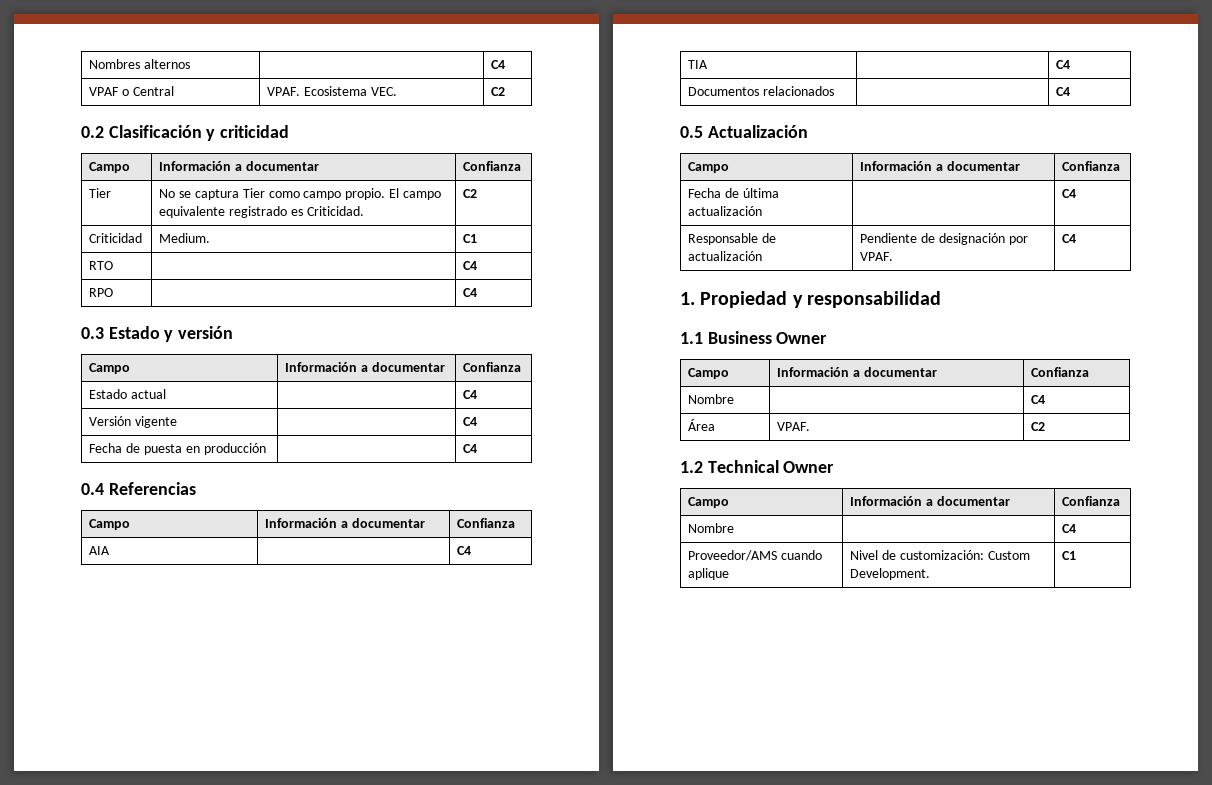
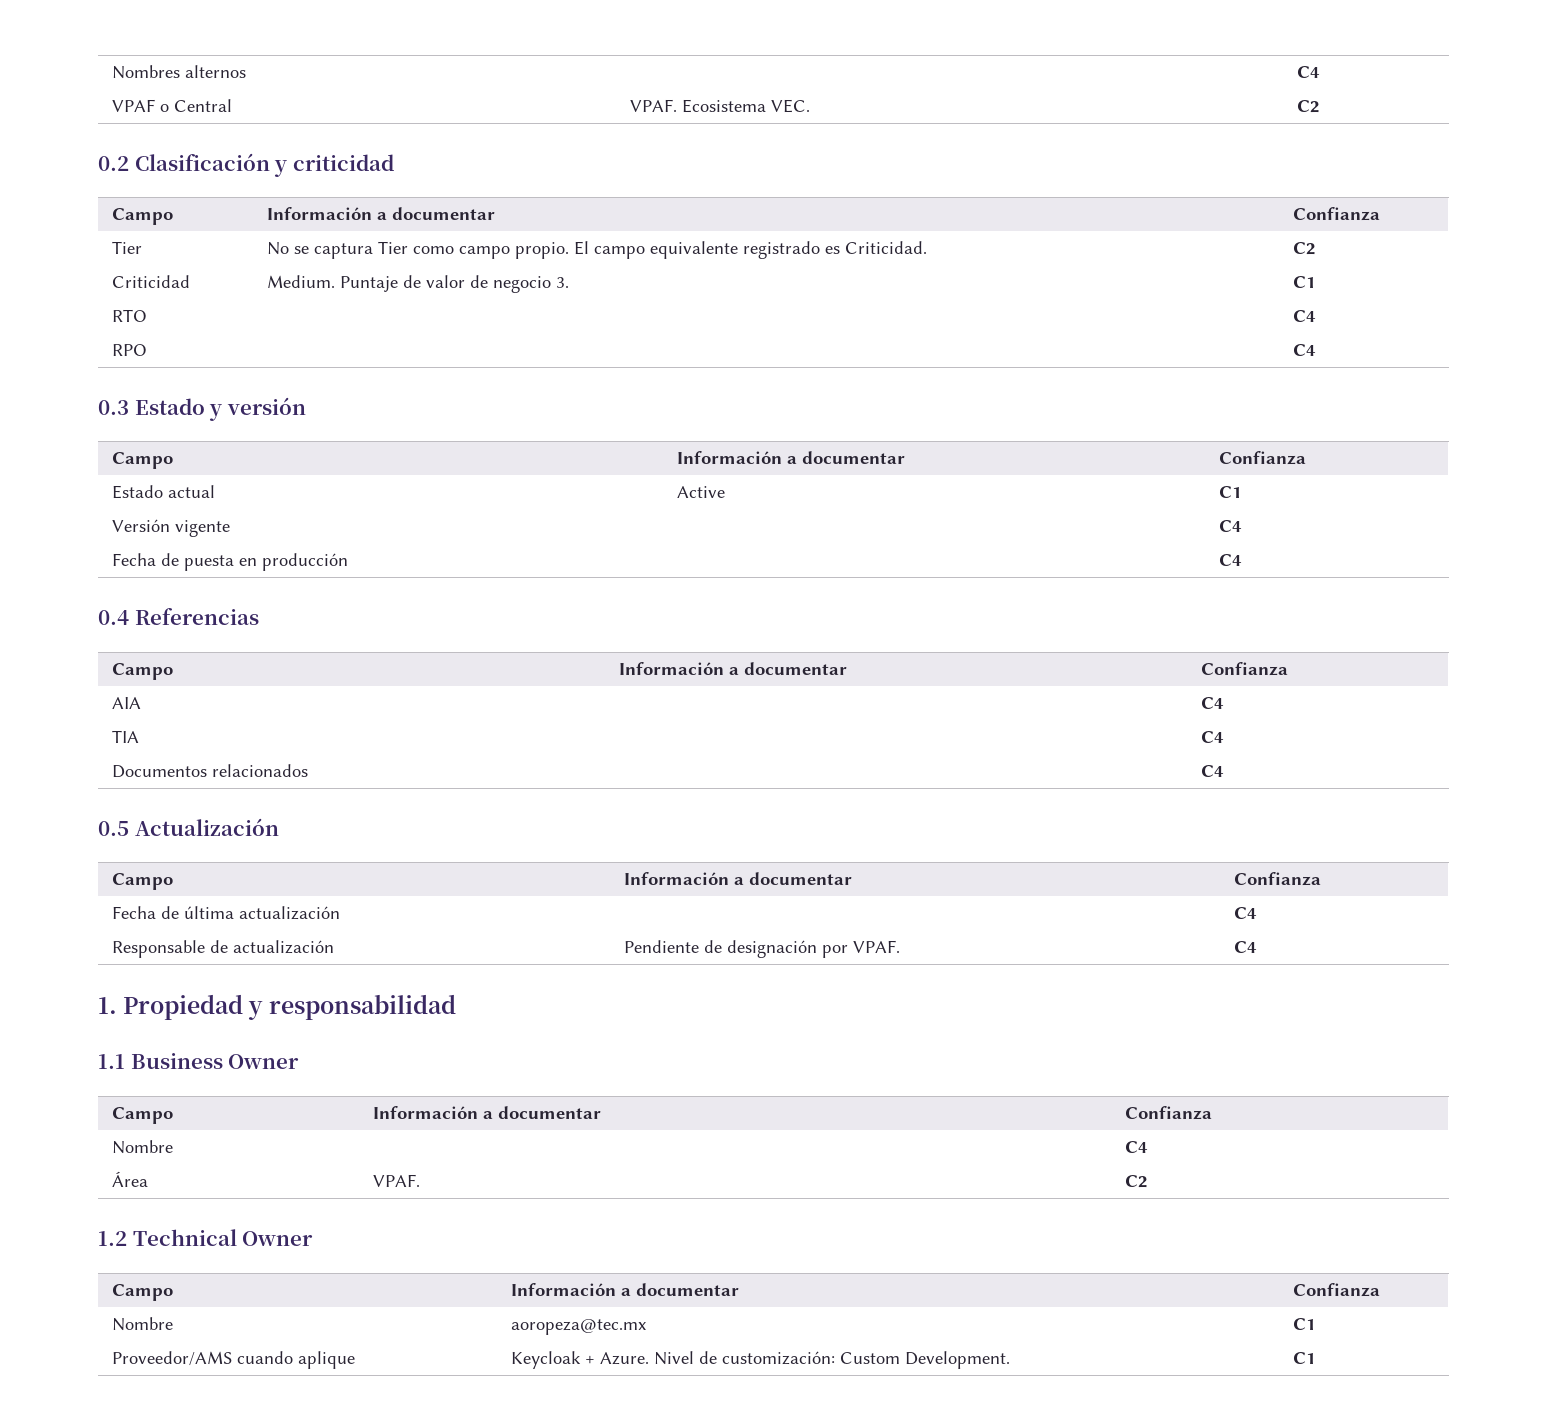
- Criticidad | Medium. | C1
+ Criticidad | Medium. Puntaje de valor de negocio 3. | C1
- Estado actual | | C4
+ Estado actual | Active | C1
  1.2 Technical Owner
  Campo | Información a documentar | Confianza
- Nombre | | C4
+ Nombre | aoropeza@tec.mx | C1
- Proveedor/AMS cuando aplique | Nivel de customización: Custom Development. | C1
+ Proveedor/AMS cuando aplique | Keycloak + Azure. Nivel de customización: Custom Development. | C1

